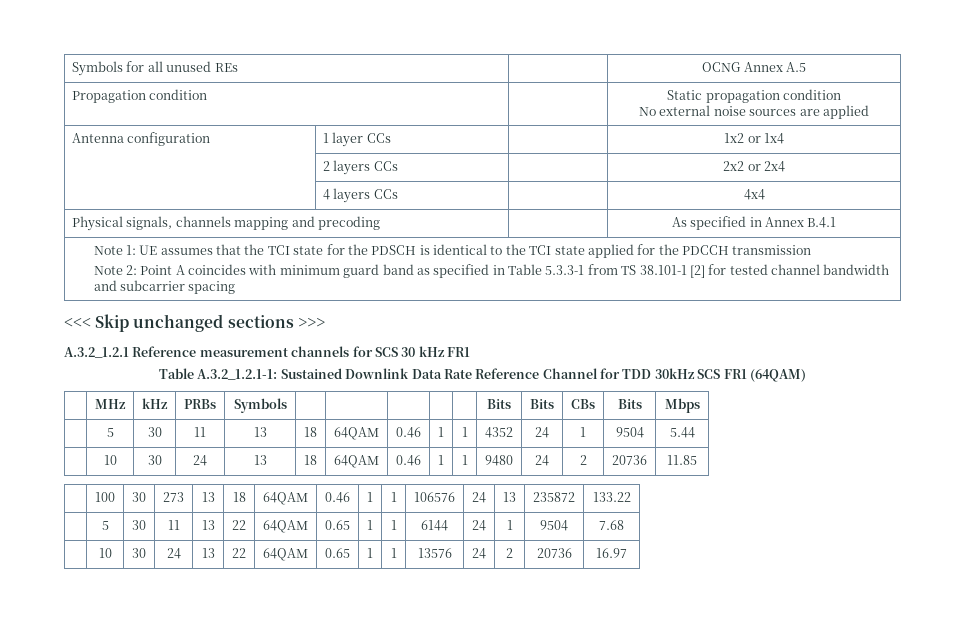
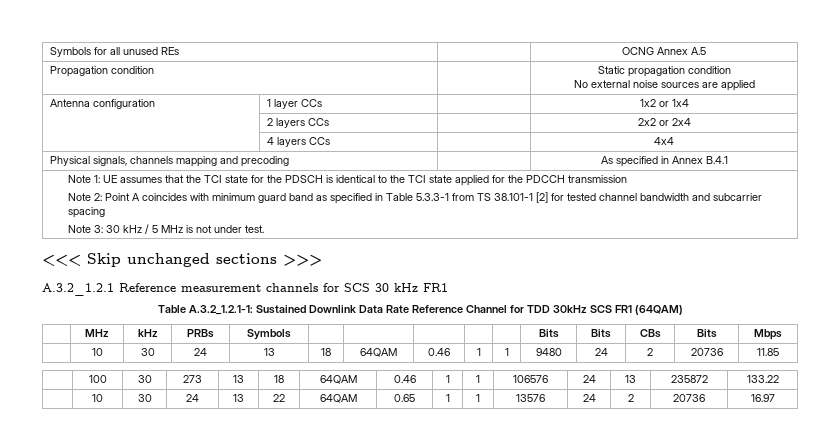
+ Note 3: 30 kHz / 5 MHz is not under test.
- | 5 | 30 | 11 | 13 | 18 | 64QAM | 0.46 | 1 | 1 | 4352 | 24 | 1 | 9504 | 5.44
- | 5 | 30 | 11 | 13 | 22 | 64QAM | 0.65 | 1 | 1 | 6144 | 24 | 1 | 9504 | 7.68

